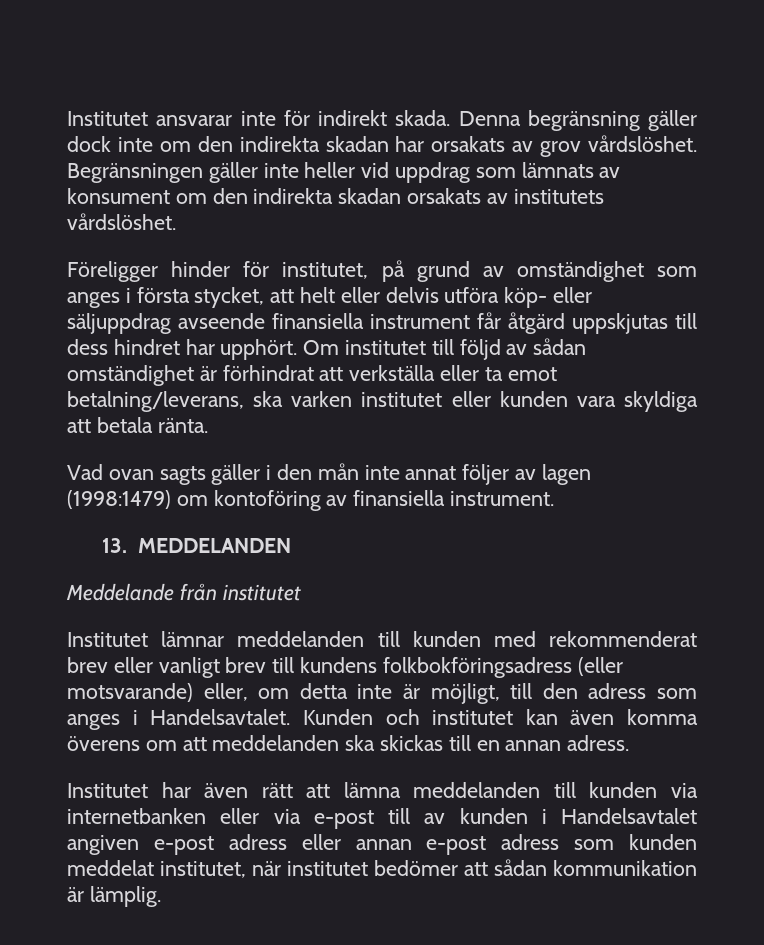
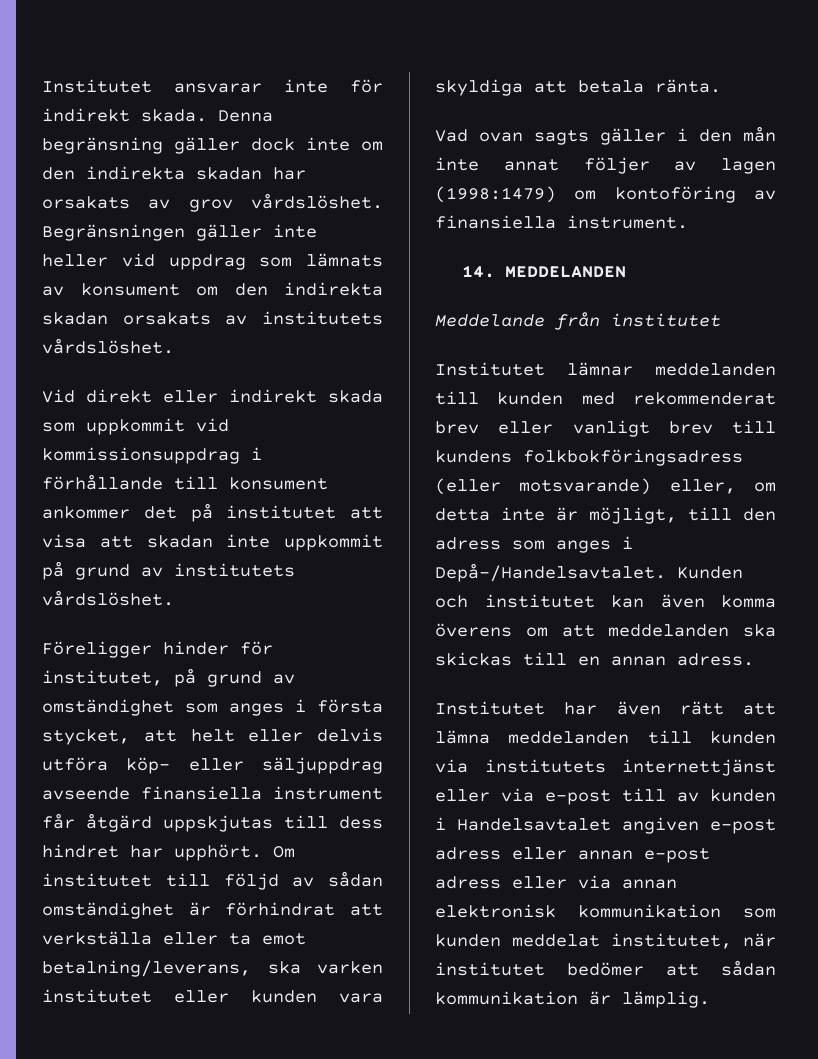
+ Vid direkt eller indirekt skada som uppkommit vid kommissionsuppdrag i förhållande till konsument ankommer det på institutet att visa att skadan inte uppkommit på grund av institutets vårdslöshet.
- 13. MEDDELANDEN
+ 14. MEDDELANDEN
- Institutet lämnar meddelanden till kunden med rekommenderat brev eller vanligt brev till kundens folkbokföringsadress (eller motsvarande) eller, om detta inte är möjligt, till den adress som anges i Handelsavtalet.
+ Institutet lämnar meddelanden till kunden med rekommenderat brev eller vanligt brev till kundens folkbokföringsadress (eller motsvarande) eller, om detta inte är möjligt, till den adress som anges i Depå-/Handelsavtalet.
- Institutet har även rätt att lämna meddelanden till kunden via internetbanken eller via e-post till av kunden i Handelsavtalet angiven e-post adress eller annan e-post adress som kunden meddelat institutet, när institutet bedömer att sådan kommunikation är lämplig.
+ Institutet har även rätt att lämna meddelanden till kunden via institutets internettjänst eller via e-post till av kunden i Handelsavtalet angiven e-post adress eller annan e-post adress eller via annan elektronisk kommunikation som kunden meddelat institutet, när institutet bedömer att sådan kommunikation är lämplig.

